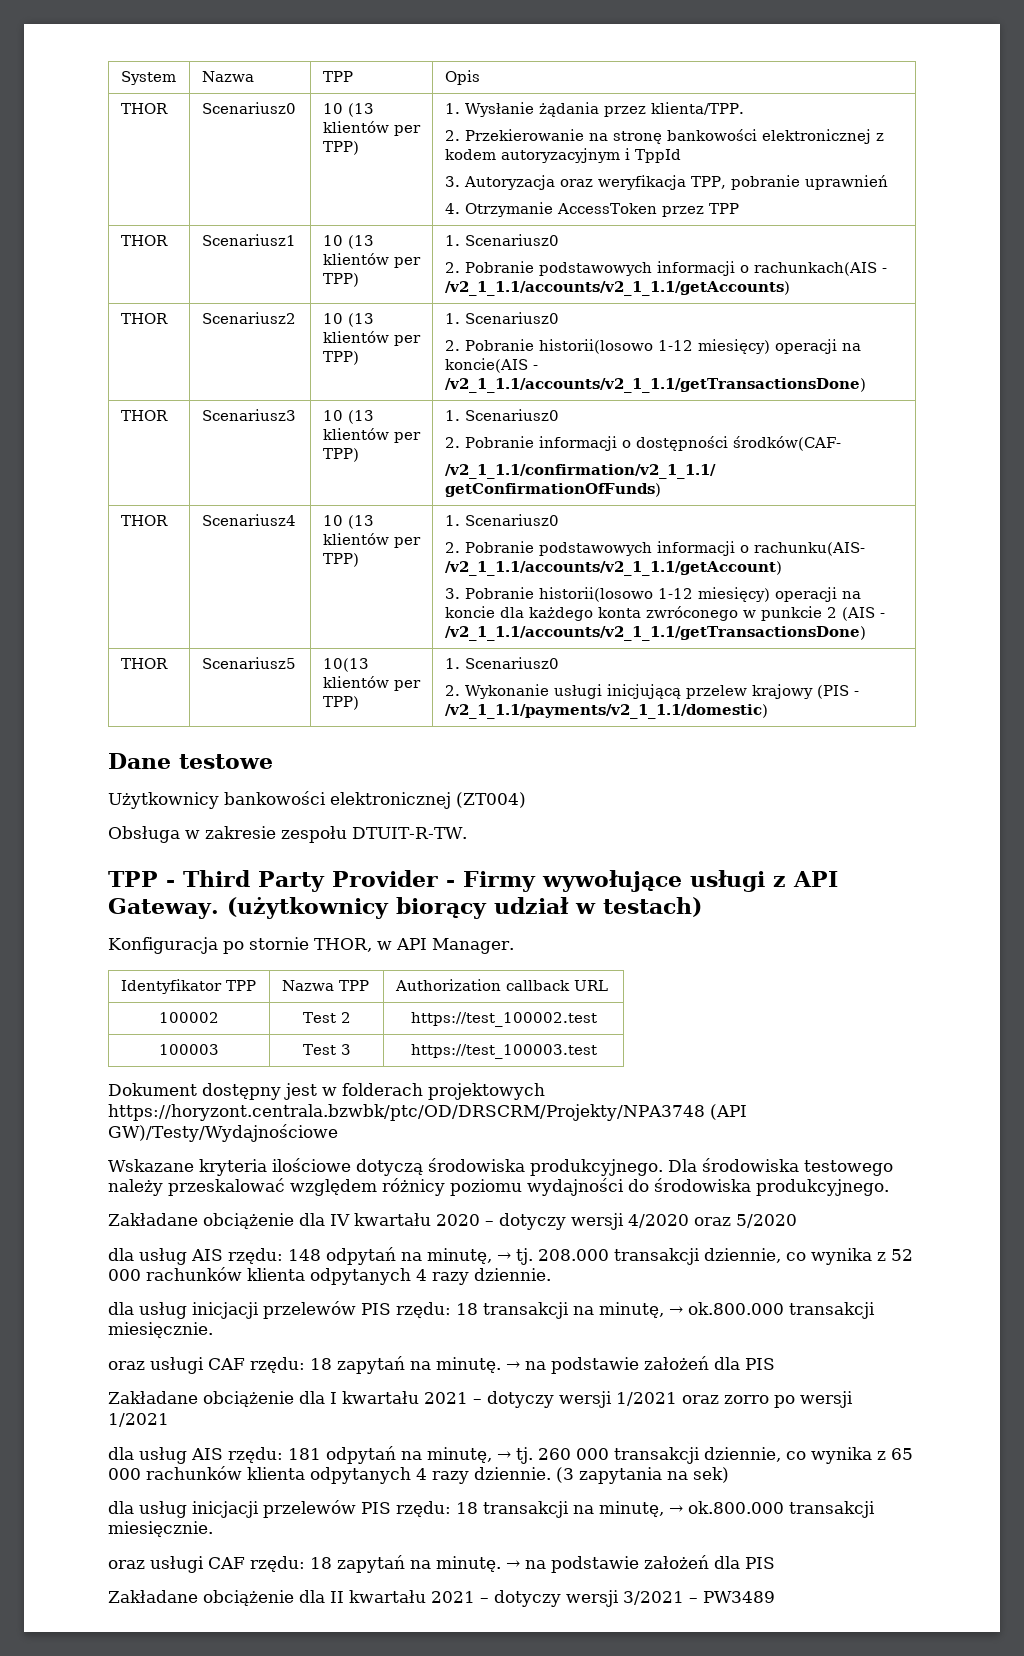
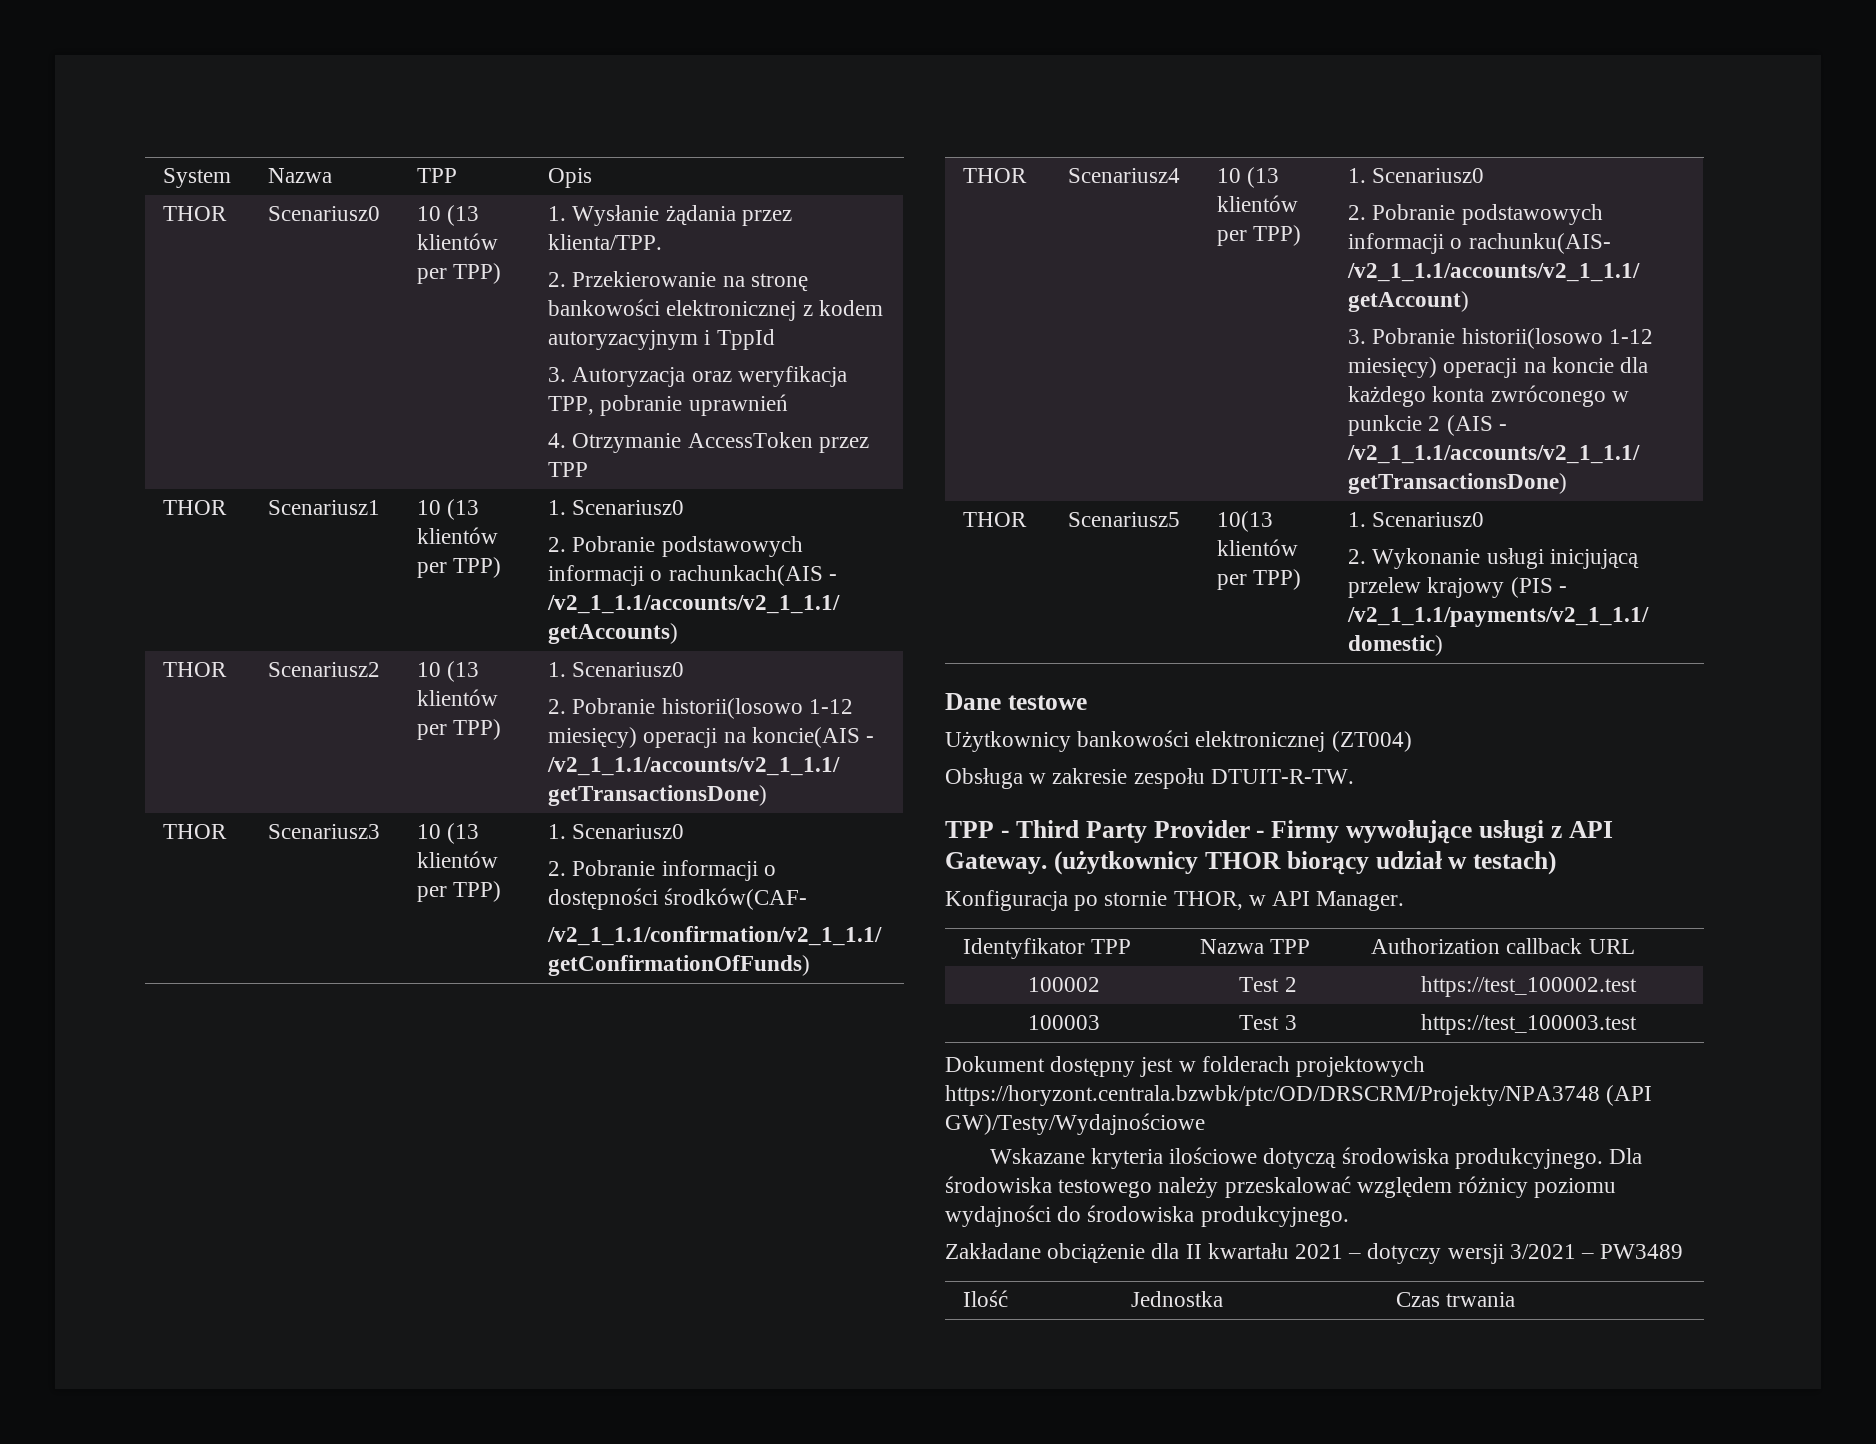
- (użytkownicy biorący udział w testach)
+ (użytkownicy THOR biorący udział w testach)
- Zakładane obciążenie dla IV kwartału 2020 – dotyczy wersji 4/2020 oraz 5/2020
- dla usług AIS rzędu: 148 odpytań na minutę, → tj. 208.000 transakcji dziennie, co wynika z 52 000 rachunków klienta odpytanych 4 razy dziennie.
- dla usług inicjacji przelewów PIS rzędu: 18 transakcji na minutę, → ok.800.000 transakcji miesięcznie.
- oraz usługi CAF rzędu: 18 zapytań na minutę. → na podstawie założeń dla PIS
- Zakładane obciążenie dla I kwartału 2021 – dotyczy wersji 1/2021 oraz zorro po wersji 1/2021
- dla usług AIS rzędu: 181 odpytań na minutę, → tj. 260 000 transakcji dziennie, co wynika z 65 000 rachunków klienta odpytanych 4 razy dziennie. (3 zapytania na sek)
- dla usług inicjacji przelewów PIS rzędu: 18 transakcji na minutę, → ok.800.000 transakcji miesięcznie.
- oraz usługi CAF rzędu: 18 zapytań na minutę. → na podstawie założeń dla PIS
+ Ilość | Jednostka | Czas trwania

